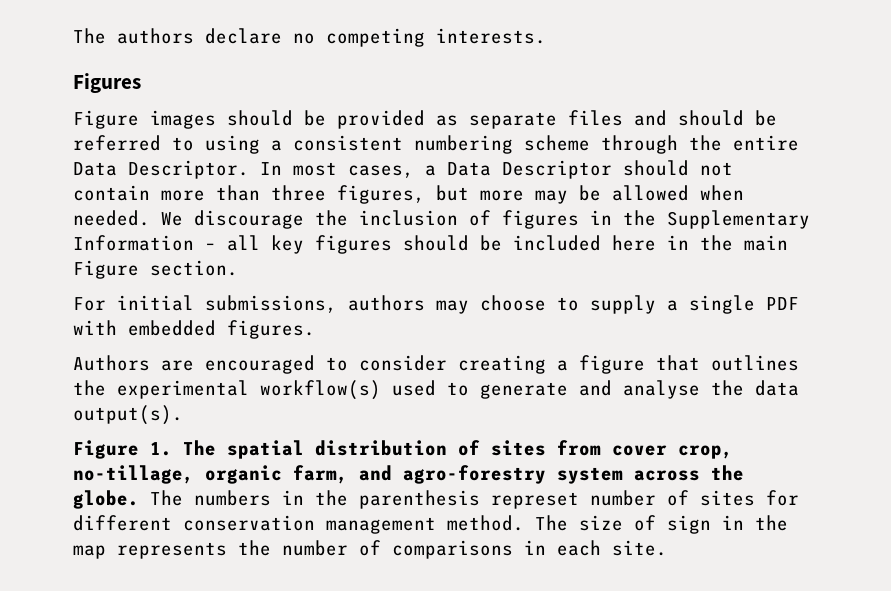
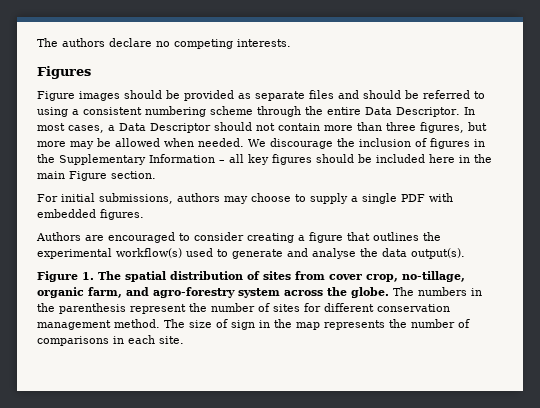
- The numbers in the parenthesis represet number of sites for different conservation management method.
+ The numbers in the parenthesis represent the number of sites for different conservation management method.

